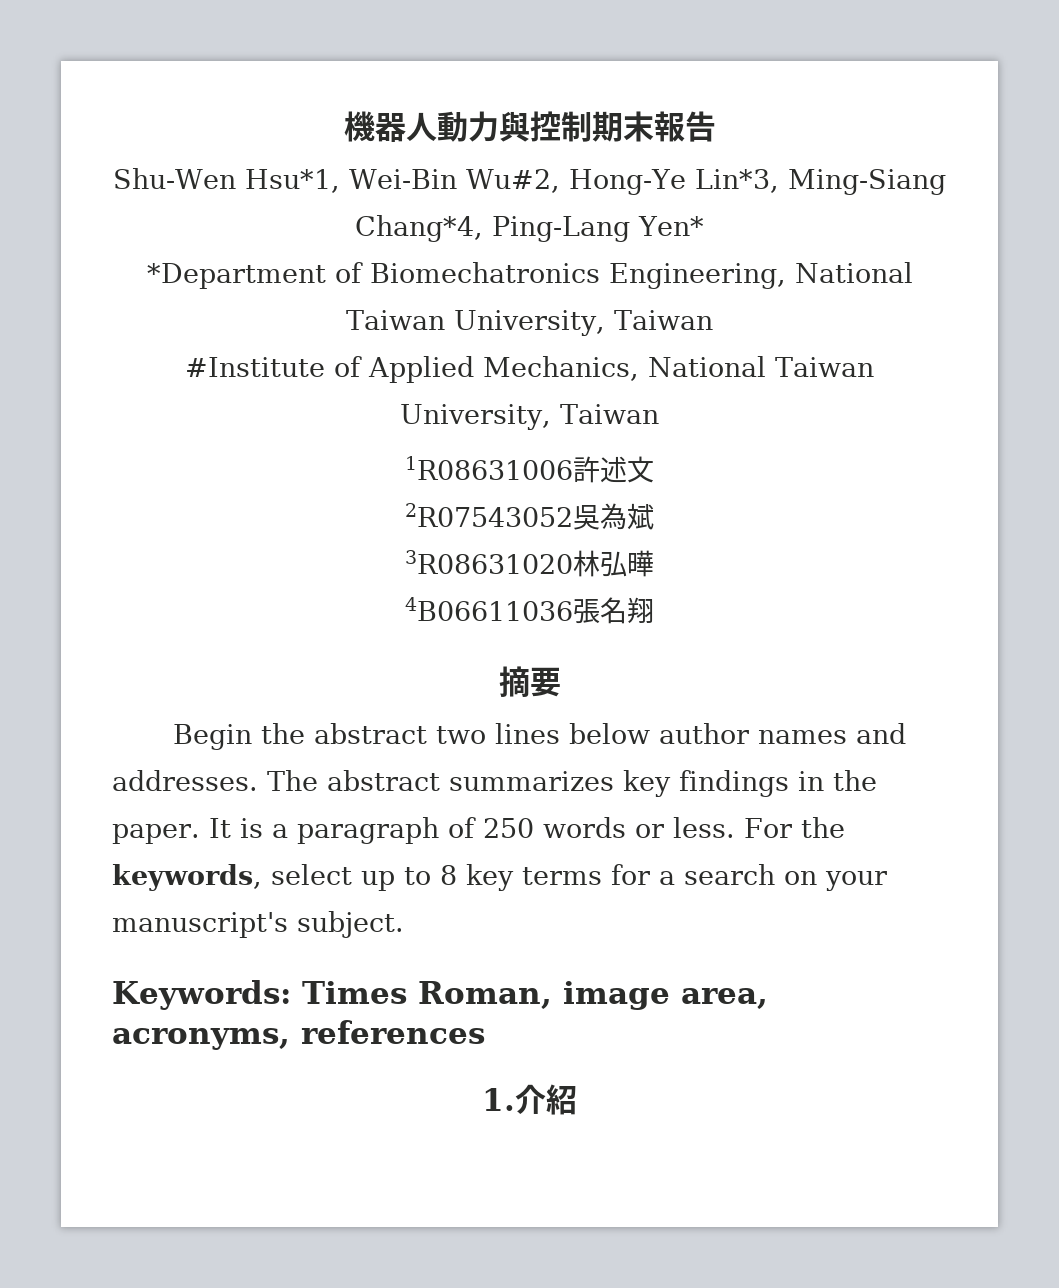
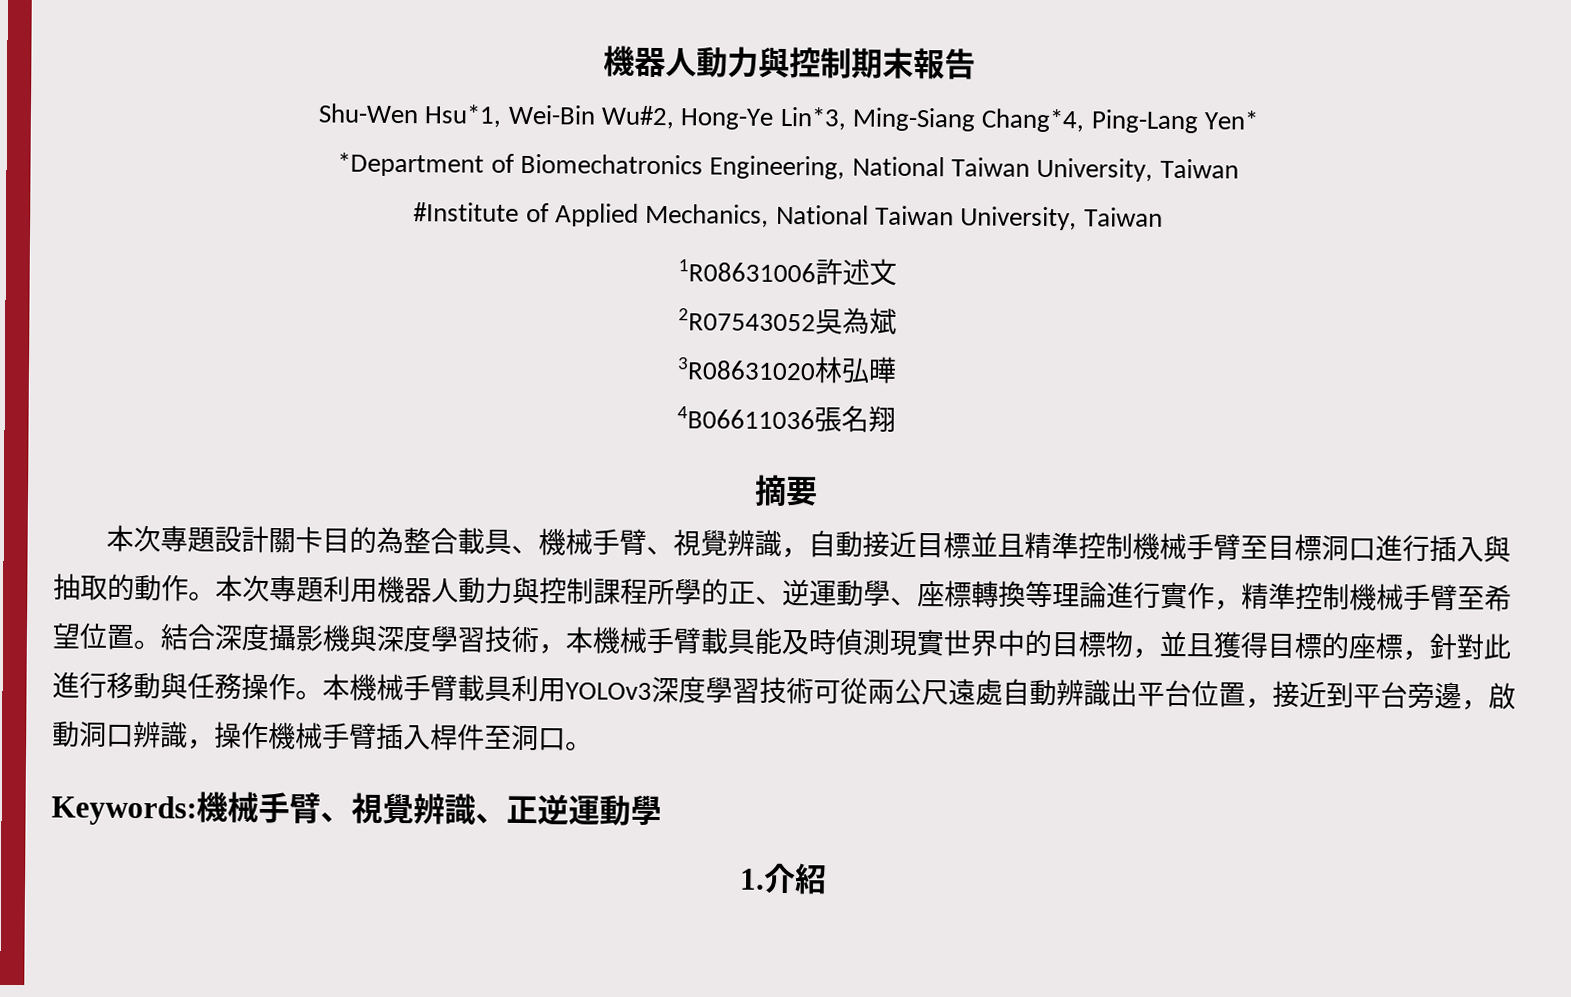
- Begin the abstract two lines below author names and addresses. The abstract summarizes key findings in the paper. It is a paragraph of 250 words or less. For the keywords, select up to 8 key terms for a search on your manuscript's subject.
- Keywords: Times Roman, image area, acronyms, references
+ 本次專題設計關卡目的為整合載具、機械手臂、視覺辨識，自動接近目標並且精準控制機械手臂至目標洞口進行插入與抽取的動作。本次專題利用機器人動力與控制課程所學的正、逆運動學、座標轉換等理論進行實作，精準控制機械手臂至希望位置。結合深度攝影機與深度學習技術，本機械手臂載具能及時偵測現實世界中的目標物，並且獲得目標的座標，針對此進行移動與任務操作。本機械手臂載具利用YOLOv3深度學習技術可從兩公尺遠處自動辨識出平台位置，接近到平台旁邊，啟動洞口辨識，操作機械手臂插入桿件至洞口。
+ Keywords:機械手臂、視覺辨識、正逆運動學

